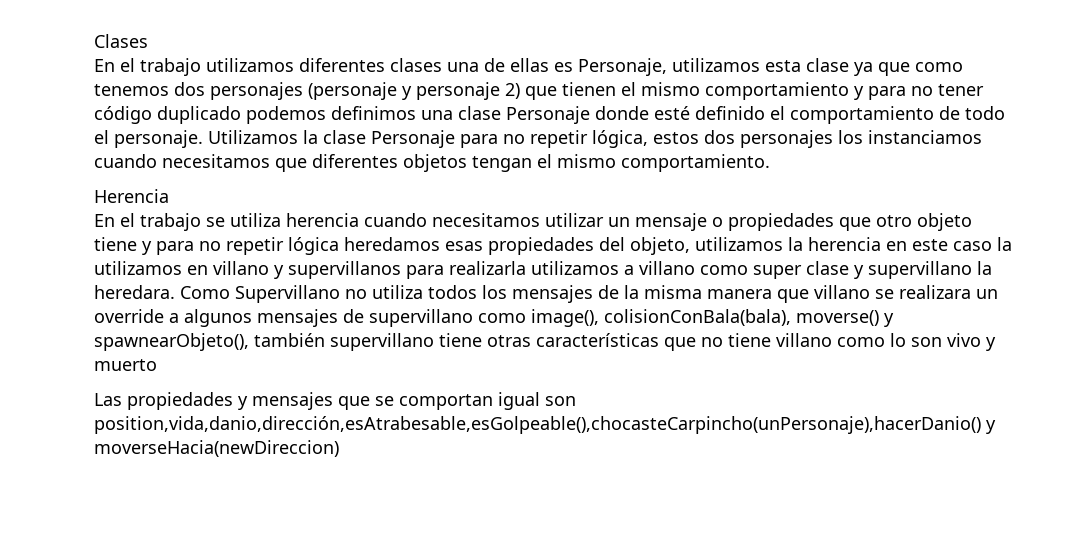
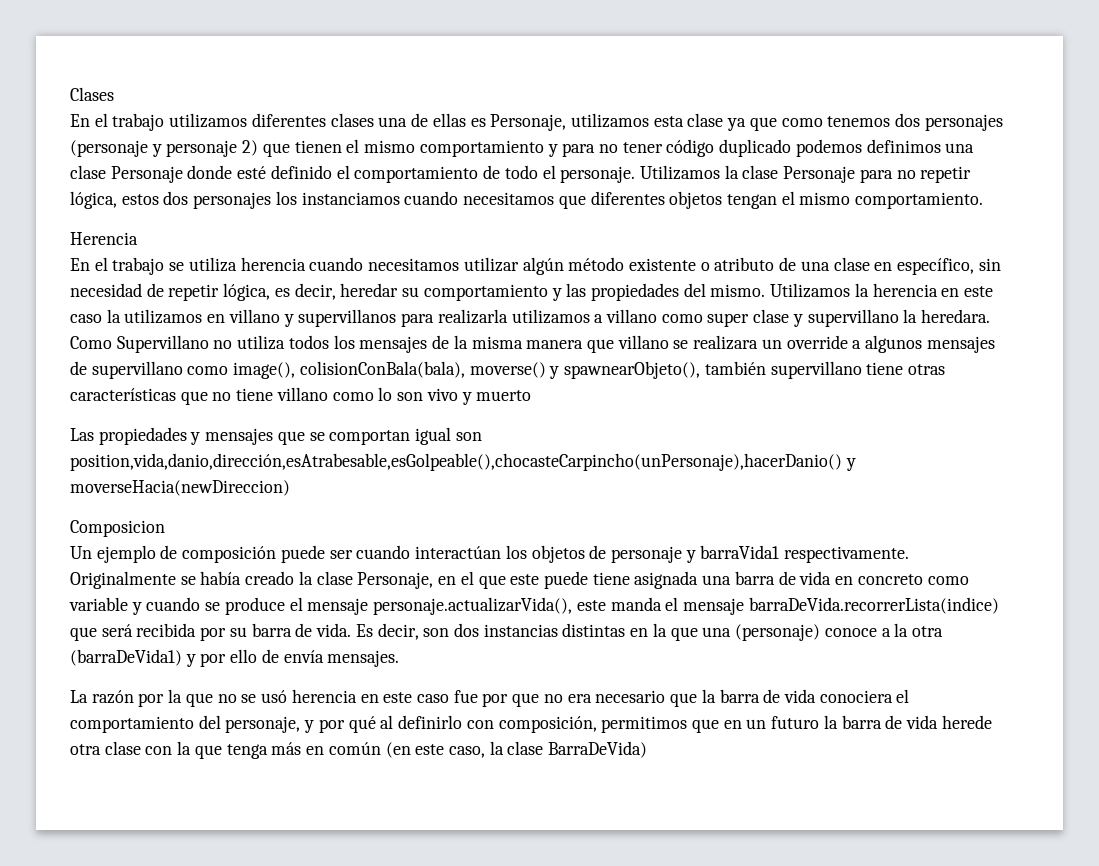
- En el trabajo se utiliza herencia cuando necesitamos utilizar un mensaje o propiedades que otro objeto tiene y para no repetir lógica heredamos esas propiedades del objeto, utilizamos la herencia en este caso la utilizamos en villano y supervillanos para realizarla utilizamos a villano como super clase y supervillano la heredara.
+ En el trabajo se utiliza herencia cuando necesitamos utilizar algún método existente o atributo de una clase en específico, sin necesidad de repetir lógica, es decir, heredar su comportamiento y las propiedades del mismo. Utilizamos la herencia en este caso la utilizamos en villano y supervillanos para realizarla utilizamos a villano como super clase y supervillano la heredara.
+ Composicion
+ Un ejemplo de composición puede ser cuando interactúan los objetos de personaje y barraVida1 respectivamente. Originalmente se había creado la clase Personaje, en el que este puede tiene asignada una barra de vida en concreto como variable y cuando se produce el mensaje personaje.actualizarVida(), este manda el mensaje barraDeVida.recorrerLista(indice) que será recibida por su barra de vida. Es decir, son dos instancias distintas en la que una (personaje) conoce a la otra (barraDeVida1) y por ello de envía mensajes.
+ La razón por la que no se usó herencia en este caso fue por que no era necesario que la barra de vida conociera el comportamiento del personaje, y por qué al definirlo con composición, permitimos que en un futuro la barra de vida herede otra clase con la que tenga más en común (en este caso, la clase BarraDeVida)

